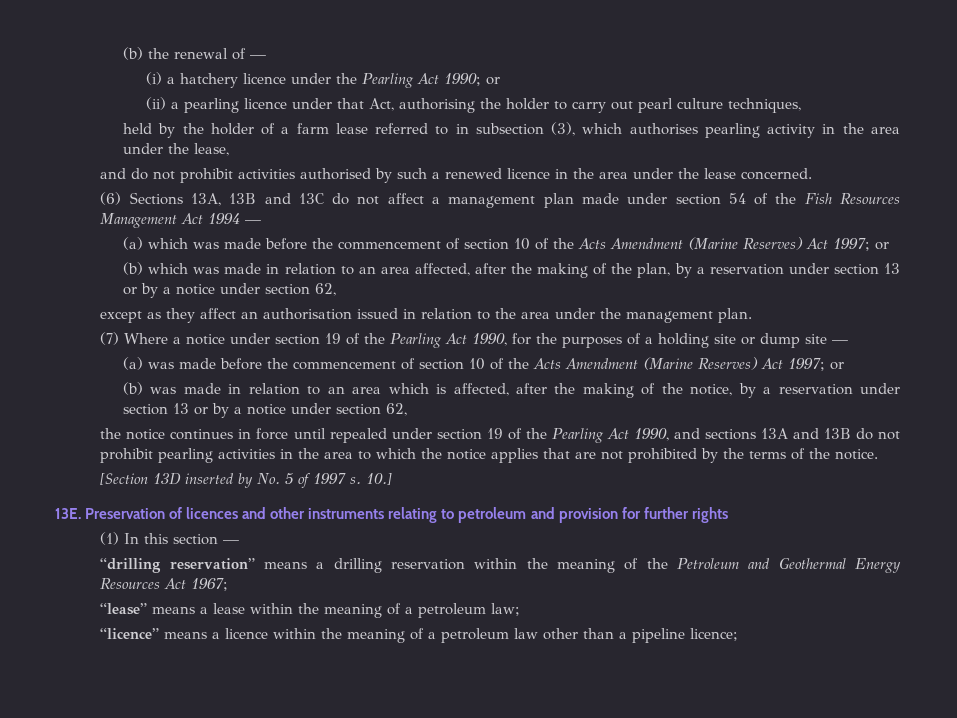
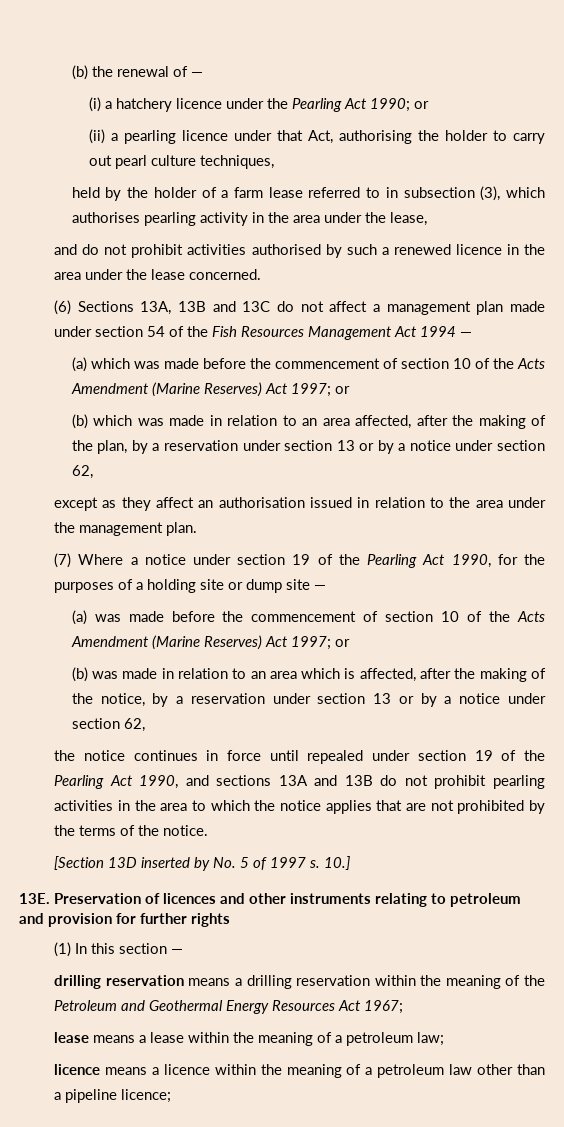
- “drilling reservation” means a drilling reservation within the meaning of the Petroleum and Geothermal Energy Resources Act 1967;
+ drilling reservation means a drilling reservation within the meaning of the Petroleum and Geothermal Energy Resources Act 1967;
- “lease” means a lease within the meaning of a petroleum law;
+ lease means a lease within the meaning of a petroleum law;
- “licence” means a licence within the meaning of a petroleum law other than a pipeline licence;
+ licence means a licence within the meaning of a petroleum law other than a pipeline licence;

